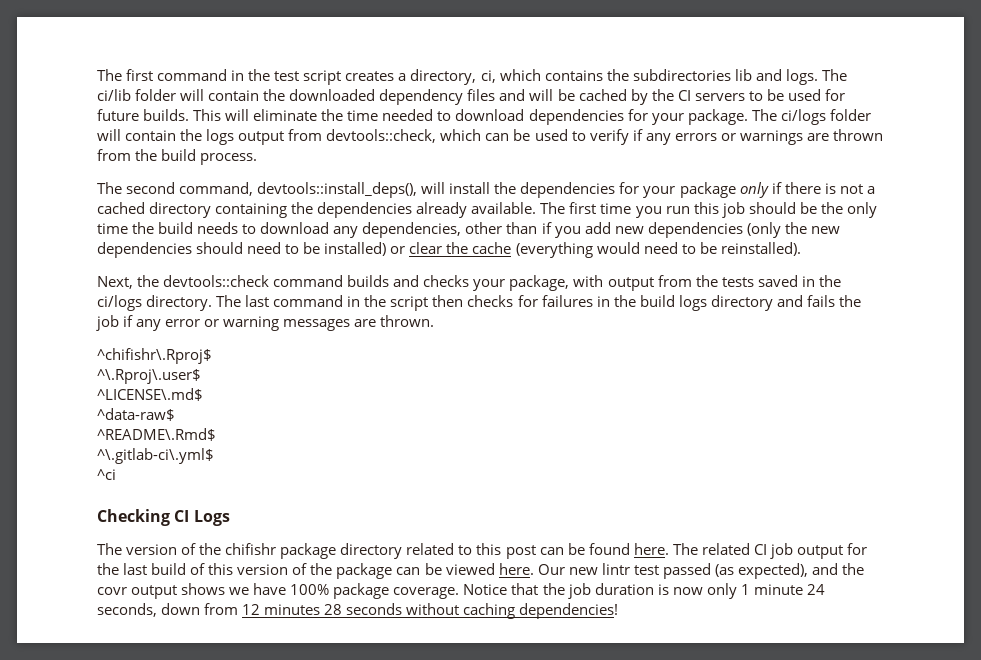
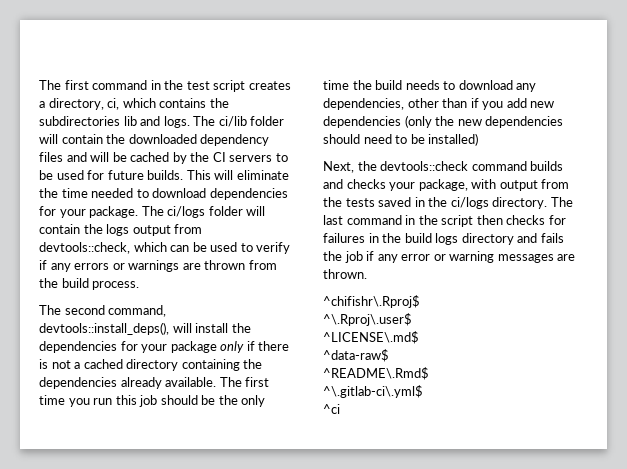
- The first time you run this job should be the only time the build needs to download any dependencies, other than if you add new dependencies (only the new dependencies should need to be installed) or clear the cache (everything would need to be reinstalled).
+ The first time you run this job should be the only time the build needs to download any dependencies, other than if you add new dependencies (only the new dependencies should need to be installed)
- Checking CI Logs
- The version of the chifishr package directory related to this post can be found here. The related CI job output for the last build of this version of the package can be viewed here. Our new lintr test passed (as expected), and the covr output shows we have 100% package coverage. Notice that the job duration is now only 1 minute 24 seconds, down from 12 minutes 28 seconds without caching dependencies!

